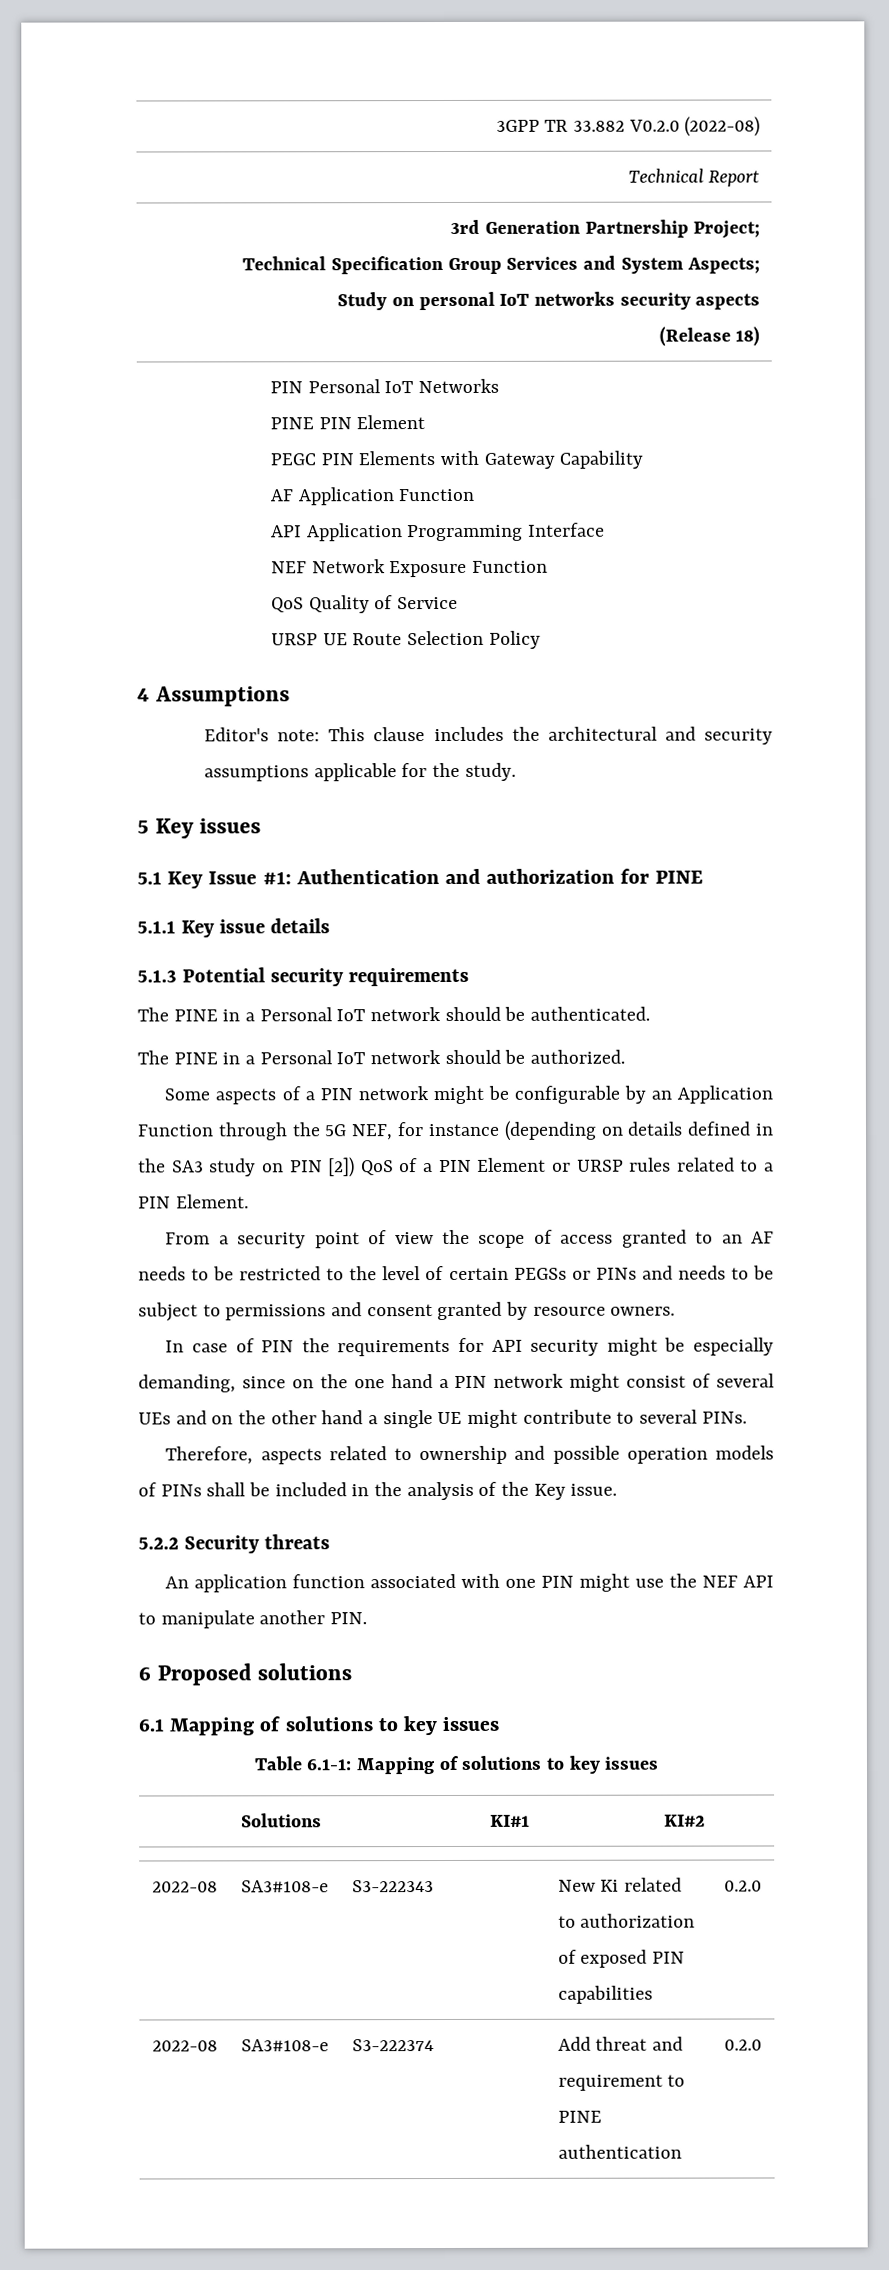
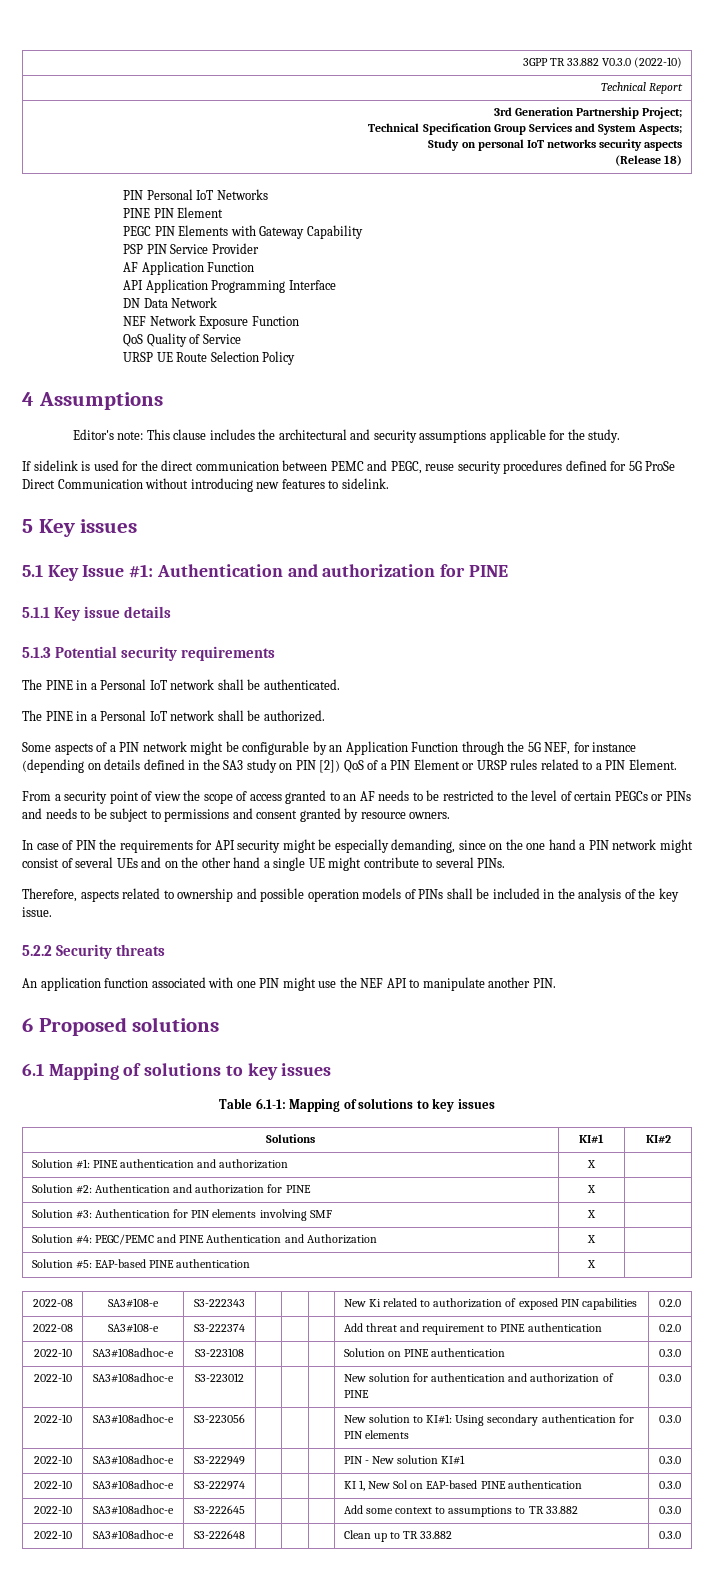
- 3GPP TR 33.882 V0.2.0 (2022-08)
+ 3GPP TR 33.882 V0.3.0 (2022-10)
+ PSP PIN Service Provider
+ DN Data Network
+ If sidelink is used for the direct communication between PEMC and PEGC, reuse security procedures defined for 5G ProSe Direct Communication without introducing new features to sidelink.
- The PINE in a Personal IoT network should be authenticated.
+ The PINE in a Personal IoT network shall be authenticated.
- The PINE in a Personal IoT network should be authorized.
+ The PINE in a Personal IoT network shall be authorized.
- From a security point of view the scope of access granted to an AF needs to be restricted to the level of certain PEGSs or PINs and needs to be subject to permissions and consent granted by resource owners.
+ From a security point of view the scope of access granted to an AF needs to be restricted to the level of certain PEGCs or PINs and needs to be subject to permissions and consent granted by resource owners.
- Therefore, aspects related to ownership and possible operation models of PINs shall be included in the analysis of the Key issue.
+ Therefore, aspects related to ownership and possible operation models of PINs shall be included in the analysis of the key issue.
+ Solution #1: PINE authentication and authorization | X |
+ Solution #2: Authentication and authorization for PINE | X |
+ Solution #3: Authentication for PIN elements involving SMF | X |
+ Solution #4: PEGC/PEMC and PINE Authentication and Authorization | X |
+ Solution #5: EAP-based PINE authentication | X |
+ 2022-10 | SA3#108adhoc-e | S3-223108 | | | | Solution on PINE authentication | 0.3.0
+ 2022-10 | SA3#108adhoc-e | S3-223012 | | | | New solution for authentication and authorization of PINE | 0.3.0
+ 2022-10 | SA3#108adhoc-e | S3-223056 | | | | New solution to KI#1: Using secondary authentication for PIN elements | 0.3.0
+ 2022-10 | SA3#108adhoc-e | S3-222949 | | | | PIN - New solution KI#1 | 0.3.0
+ 2022-10 | SA3#108adhoc-e | S3-222974 | | | | KI 1, New Sol on EAP-based PINE authentication | 0.3.0
+ 2022-10 | SA3#108adhoc-e | S3-222645 | | | | Add some context to assumptions to TR 33.882 | 0.3.0
+ 2022-10 | SA3#108adhoc-e | S3-222648 | | | | Clean up to TR 33.882 | 0.3.0

